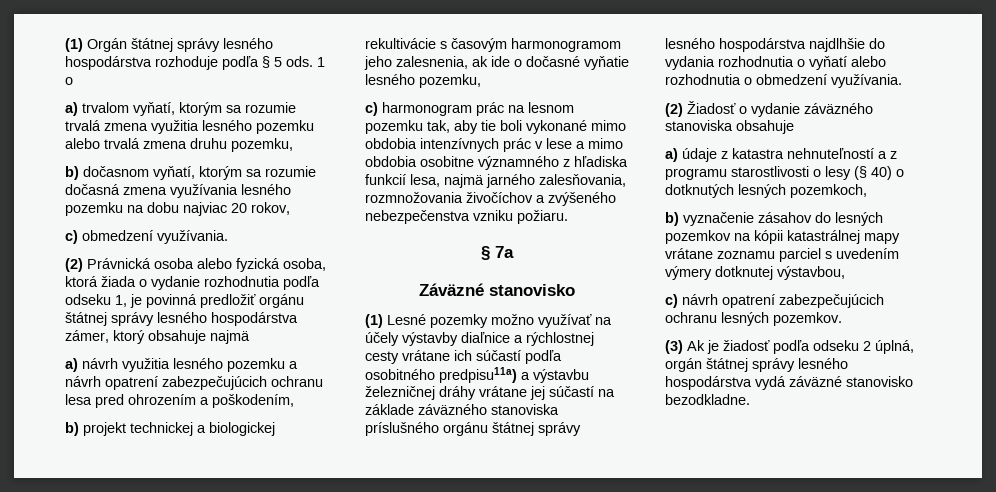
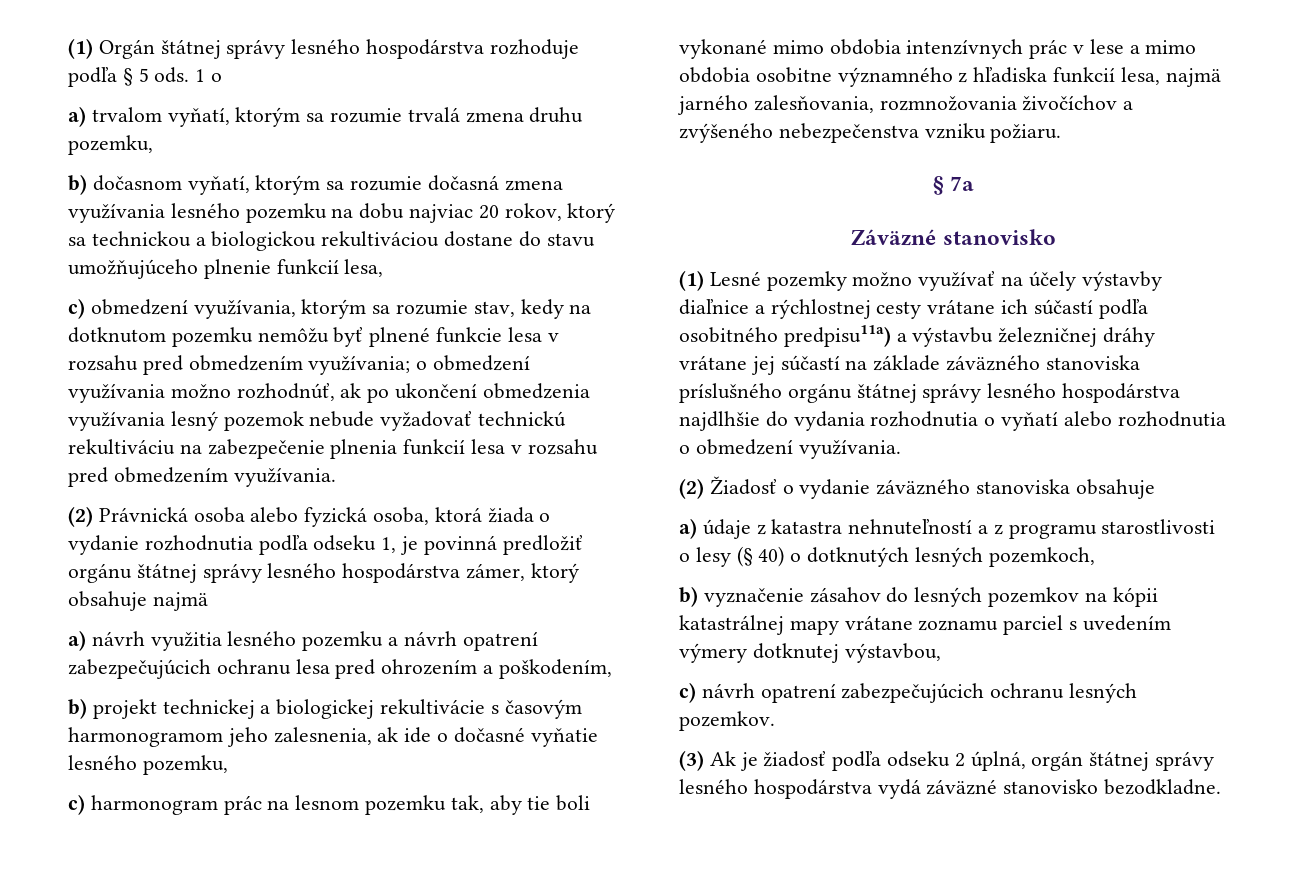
- a) trvalom vyňatí, ktorým sa rozumie trvalá zmena využitia lesného pozemku alebo trvalá zmena druhu pozemku,
+ a) trvalom vyňatí, ktorým sa rozumie trvalá zmena druhu pozemku,
- b) dočasnom vyňatí, ktorým sa rozumie dočasná zmena využívania lesného pozemku na dobu najviac 20 rokov,
- c) obmedzení využívania.
+ b) dočasnom vyňatí, ktorým sa rozumie dočasná zmena využívania lesného pozemku na dobu najviac 20 rokov, ktorý sa technickou a biologickou rekultiváciou dostane do stavu umožňujúceho plnenie funkcií lesa,
+ c) obmedzení využívania, ktorým sa rozumie stav, kedy na dotknutom pozemku nemôžu byť plnené funkcie lesa v rozsahu pred obmedzením využívania; o obmedzení využívania možno rozhodnúť, ak po ukončení obmedzenia využívania lesný pozemok nebude vyžadovať technickú rekultiváciu na zabezpečenie plnenia funkcií lesa v rozsahu pred obmedzením využívania.

